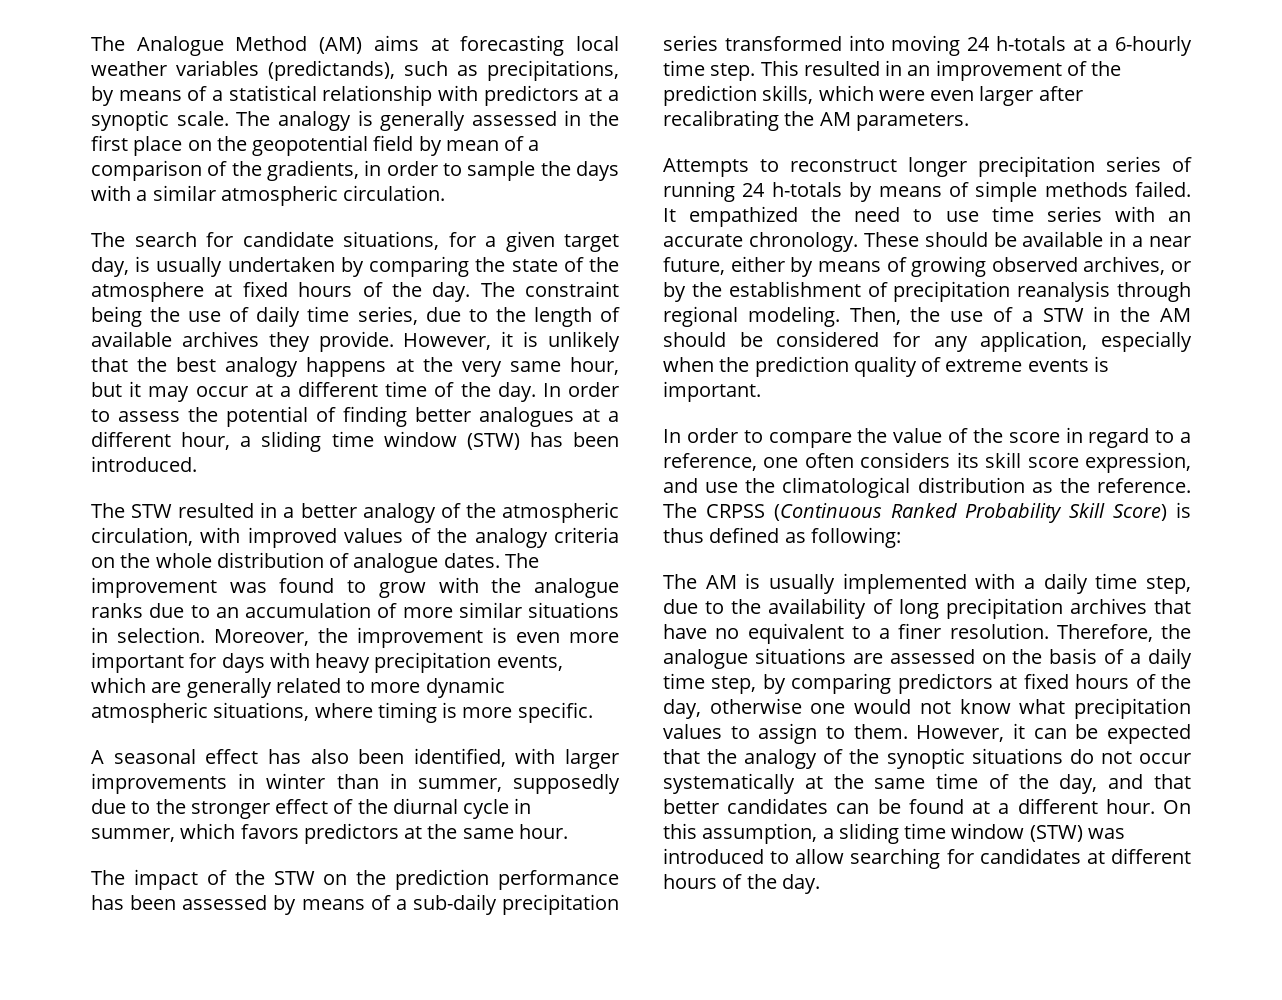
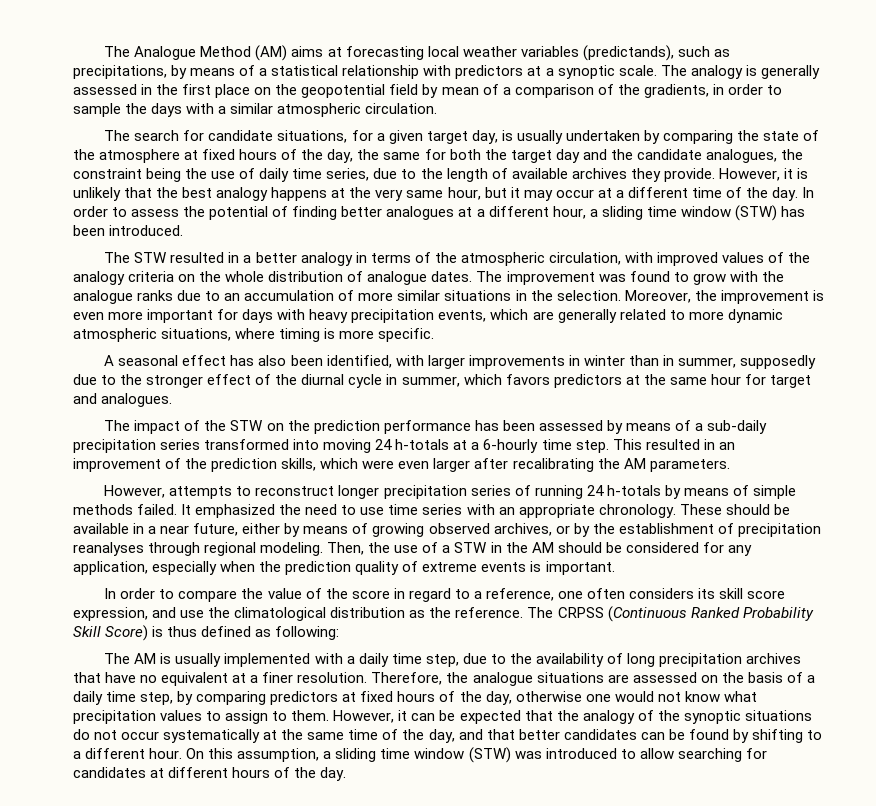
- The search for candidate situations, for a given target day, is usually undertaken by comparing the state of the atmosphere at fixed hours of the day. The constraint being the use of daily time series, due to the length of available archives they provide.
+ The search for candidate situations, for a given target day, is usually undertaken by comparing the state of the atmosphere at fixed hours of the day, the same for both the target day and the candidate analogues, the constraint being the use of daily time series, due to the length of available archives they provide.
- The STW resulted in a better analogy of the atmospheric circulation, with improved values of the analogy criteria on the whole distribution of analogue dates.
+ The STW resulted in a better analogy in terms of the atmospheric circulation, with improved values of the analogy criteria on the whole distribution of analogue dates.
- The improvement was found to grow with the analogue ranks due to an accumulation of more similar situations in selection.
+ The improvement was found to grow with the analogue ranks due to an accumulation of more similar situations in the selection.
- A seasonal effect has also been identified, with larger improvements in winter than in summer, supposedly due to the stronger effect of the diurnal cycle in summer, which favors predictors at the same hour.
+ A seasonal effect has also been identified, with larger improvements in winter than in summer, supposedly due to the stronger effect of the diurnal cycle in summer, which favors predictors at the same hour for target and analogues.
- Attempts to reconstruct longer precipitation series of running 24 h-totals by means of simple methods failed.
+ However, attempts to reconstruct longer precipitation series of running 24 h-totals by means of simple methods failed.
- It empathized the need to use time series with an accurate chronology.
+ It emphasized the need to use time series with an appropriate chronology.
- These should be available in a near future, either by means of growing observed archives, or by the establishment of precipitation reanalysis through regional modeling.
+ These should be available in a near future, either by means of growing observed archives, or by the establishment of precipitation reanalyses through regional modeling.
- The AM is usually implemented with a daily time step, due to the availability of long precipitation archives that have no equivalent to a finer resolution.
+ The AM is usually implemented with a daily time step, due to the availability of long precipitation archives that have no equivalent at a finer resolution.
- However, it can be expected that the analogy of the synoptic situations do not occur systematically at the same time of the day, and that better candidates can be found at a different hour.
+ However, it can be expected that the analogy of the synoptic situations do not occur systematically at the same time of the day, and that better candidates can be found by shifting to a different hour.

